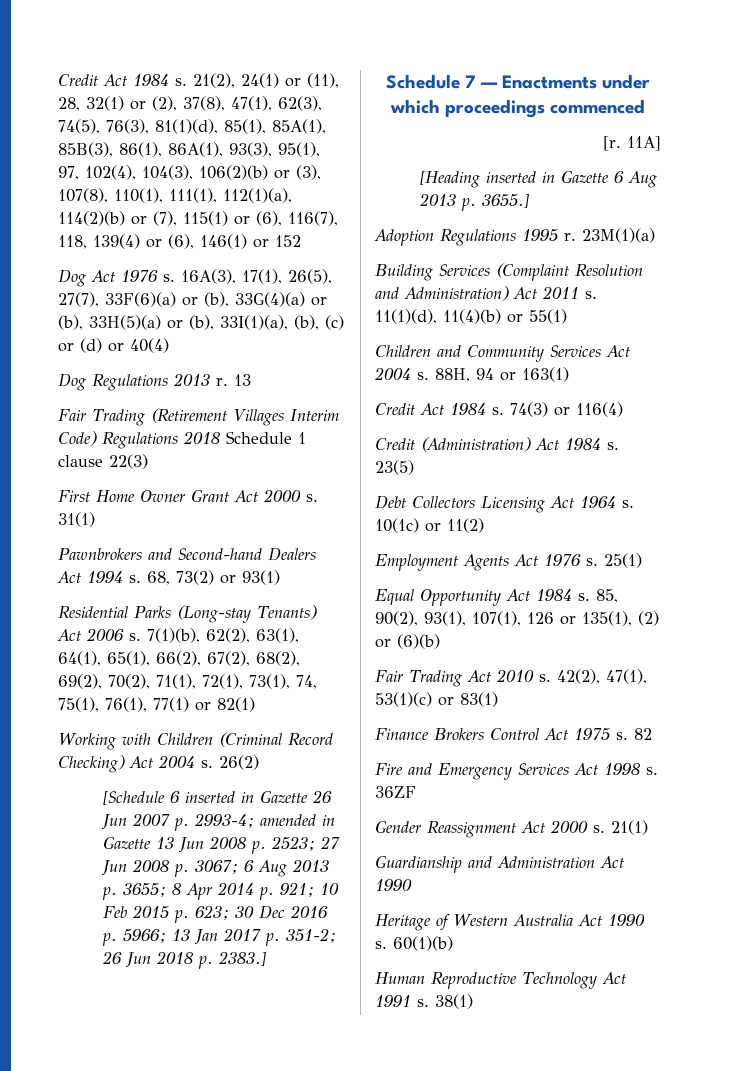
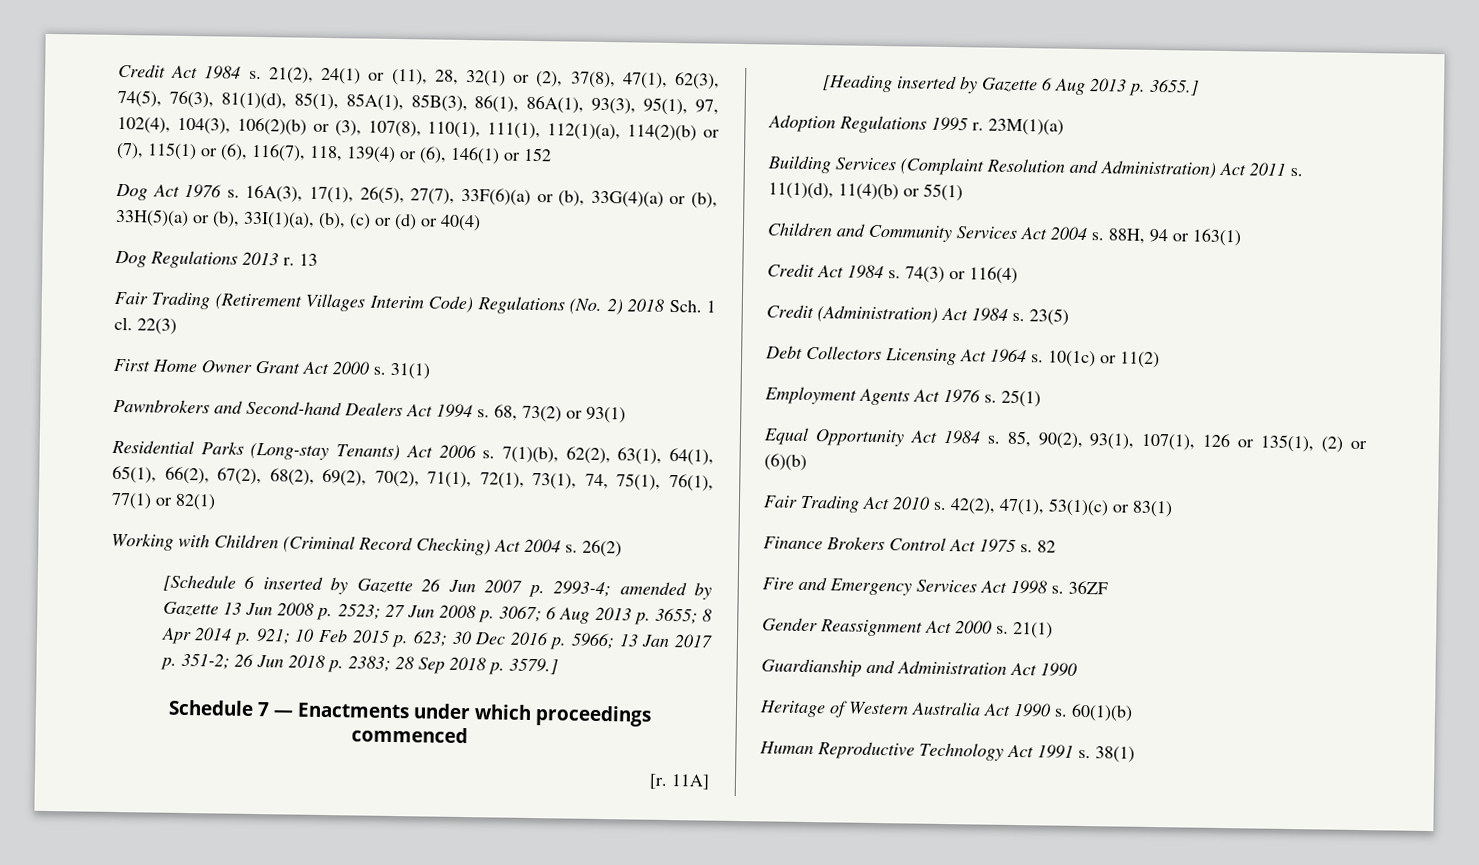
- Fair Trading (Retirement Villages Interim Code) Regulations 2018 Schedule 1 clause 22(3)
+ Fair Trading (Retirement Villages Interim Code) Regulations (No. 2) 2018 Sch. 1 cl. 22(3)
- [Schedule 6 inserted in Gazette 26 Jun 2007 p. 2993-4; amended in Gazette 13 Jun 2008 p. 2523; 27 Jun 2008 p. 3067; 6 Aug 2013 p. 3655; 8 Apr 2014 p. 921; 10 Feb 2015 p. 623; 30 Dec 2016 p. 5966; 13 Jan 2017 p. 351-2; 26 Jun 2018 p. 2383.]
+ [Schedule 6 inserted by Gazette 26 Jun 2007 p. 2993-4; amended by Gazette 13 Jun 2008 p. 2523; 27 Jun 2008 p. 3067; 6 Aug 2013 p. 3655; 8 Apr 2014 p. 921; 10 Feb 2015 p. 623; 30 Dec 2016 p. 5966; 13 Jan 2017 p. 351-2; 26 Jun 2018 p. 2383; 28 Sep 2018 p. 3579.]
- [Heading inserted in Gazette 6 Aug 2013 p. 3655.]
+ [Heading inserted by Gazette 6 Aug 2013 p. 3655.]

